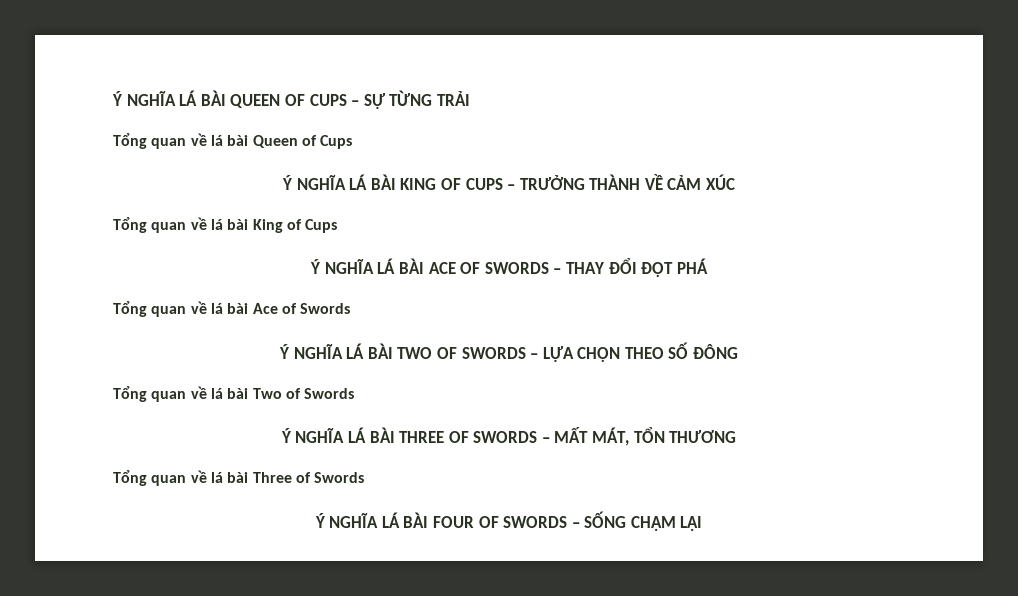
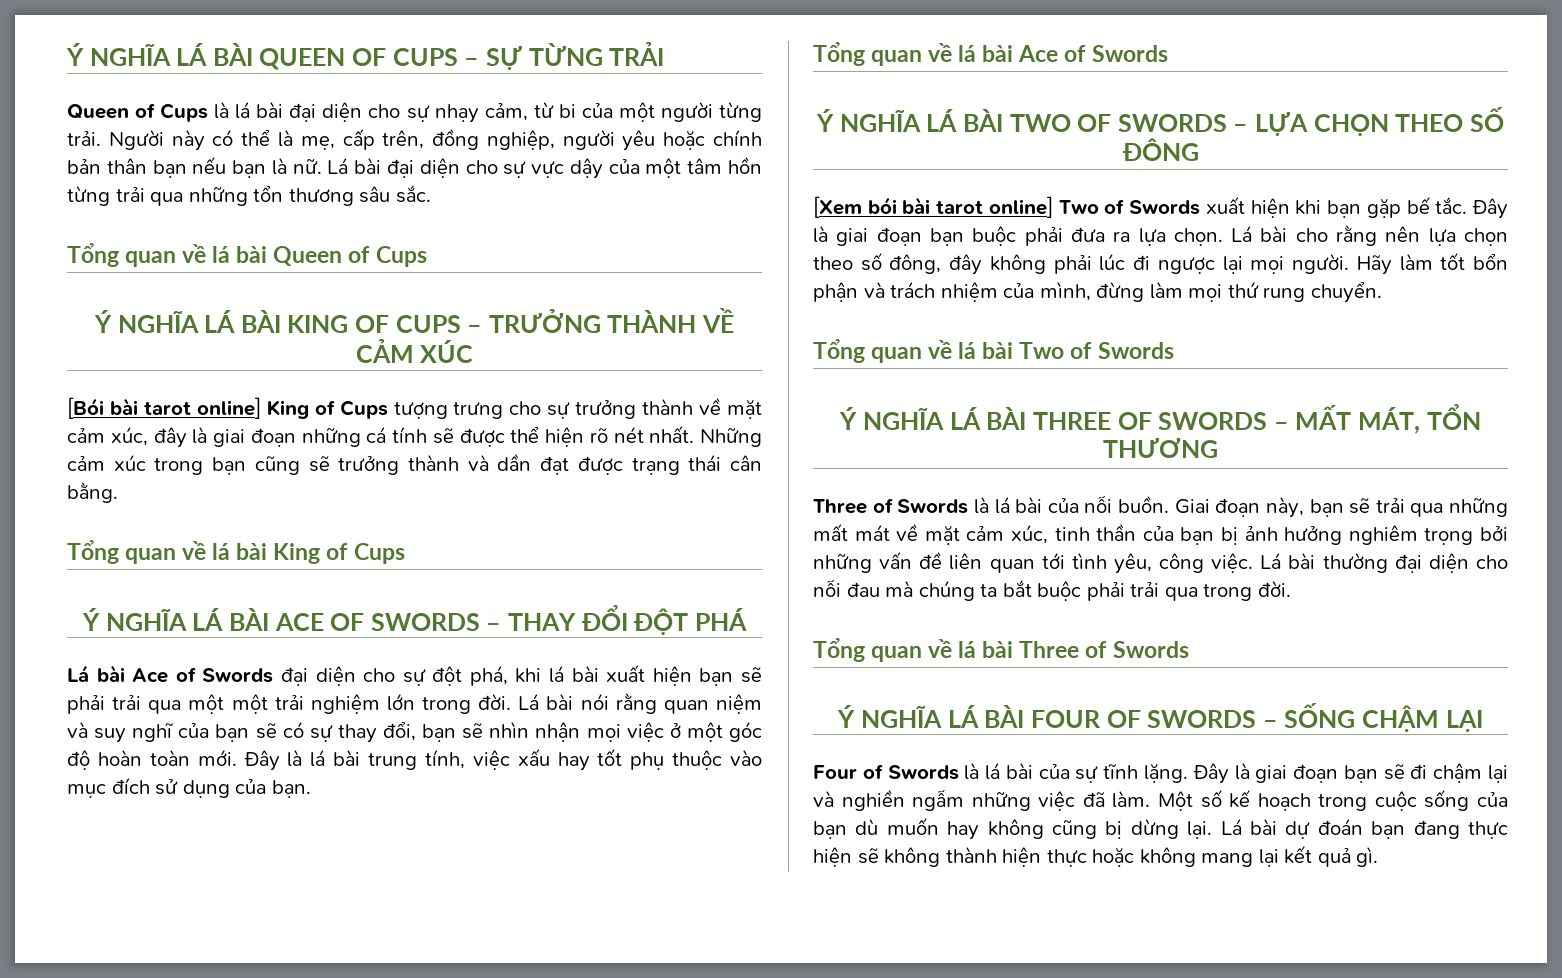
+ Queen of Cups là lá bài đại diện cho sự nhạy cảm, từ bi của một người từng trải. Người này có thể là mẹ, cấp trên, đồng nghiệp, người yêu hoặc chính bản thân bạn nếu bạn là nữ. Lá bài đại diện cho sự vực dậy của một tâm hồn từng trải qua những tổn thương sâu sắc.
+ [Bói bài tarot online] King of Cups tượng trưng cho sự trưởng thành về mặt cảm xúc, đây là giai đoạn những cá tính sẽ được thể hiện rõ nét nhất. Những cảm xúc trong bạn cũng sẽ trưởng thành và dần đạt được trạng thái cân bằng.
+ Lá bài Ace of Swords đại diện cho sự đột phá, khi lá bài xuất hiện bạn sẽ phải trải qua một một trải nghiệm lớn trong đời. Lá bài nói rằng quan niệm và suy nghĩ của bạn sẽ có sự thay đổi, bạn sẽ nhìn nhận mọi việc ở một góc độ hoàn toàn mới. Đây là lá bài trung tính, việc xấu hay tốt phụ thuộc vào mục đích sử dụng của bạn.
+ [Xem bói bài tarot online] Two of Swords xuất hiện khi bạn gặp bế tắc. Đây là giai đoạn bạn buộc phải đưa ra lựa chọn. Lá bài cho rằng nên lựa chọn theo số đông, đây không phải lúc đi ngược lại mọi người. Hãy làm tốt bổn phận và trách nhiệm của mình, đừng làm mọi thứ rung chuyển.
+ Three of Swords là lá bài của nỗi buồn. Giai đoạn này, bạn sẽ trải qua những mất mát về mặt cảm xúc, tinh thần của bạn bị ảnh hưởng nghiêm trọng bởi những vấn đề liên quan tới tình yêu, công việc. Lá bài thường đại diện cho nỗi đau mà chúng ta bắt buộc phải trải qua trong đời.
+ Four of Swords là lá bài của sự tĩnh lặng. Đây là giai đoạn bạn sẽ đi chậm lại và nghiền ngẫm những việc đã làm. Một số kế hoạch trong cuộc sống của bạn dù muốn hay không cũng bị dừng lại. Lá bài dự đoán bạn đang thực hiện sẽ không thành hiện thực hoặc không mang lại kết quả gì.

